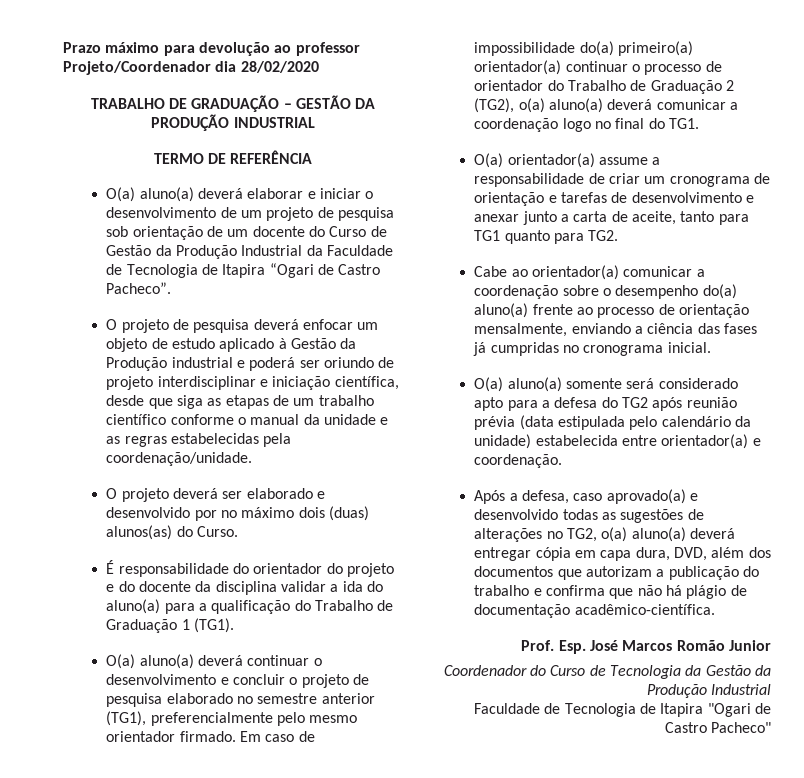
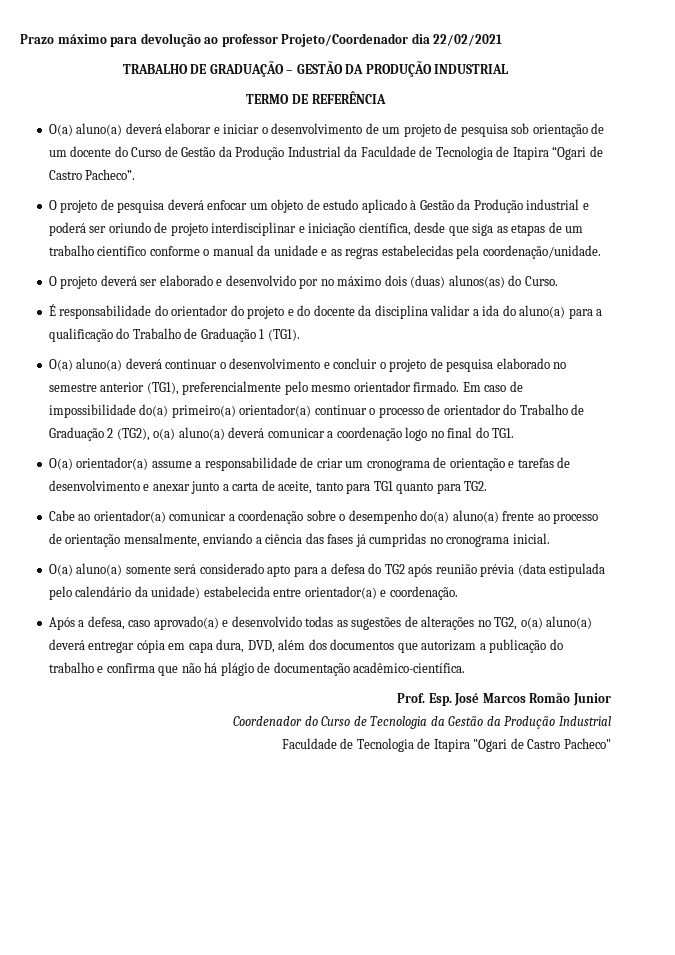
- Prazo máximo para devolução ao professor Projeto/Coordenador dia 28/02/2020
+ Prazo máximo para devolução ao professor Projeto/Coordenador dia 22/02/2021

